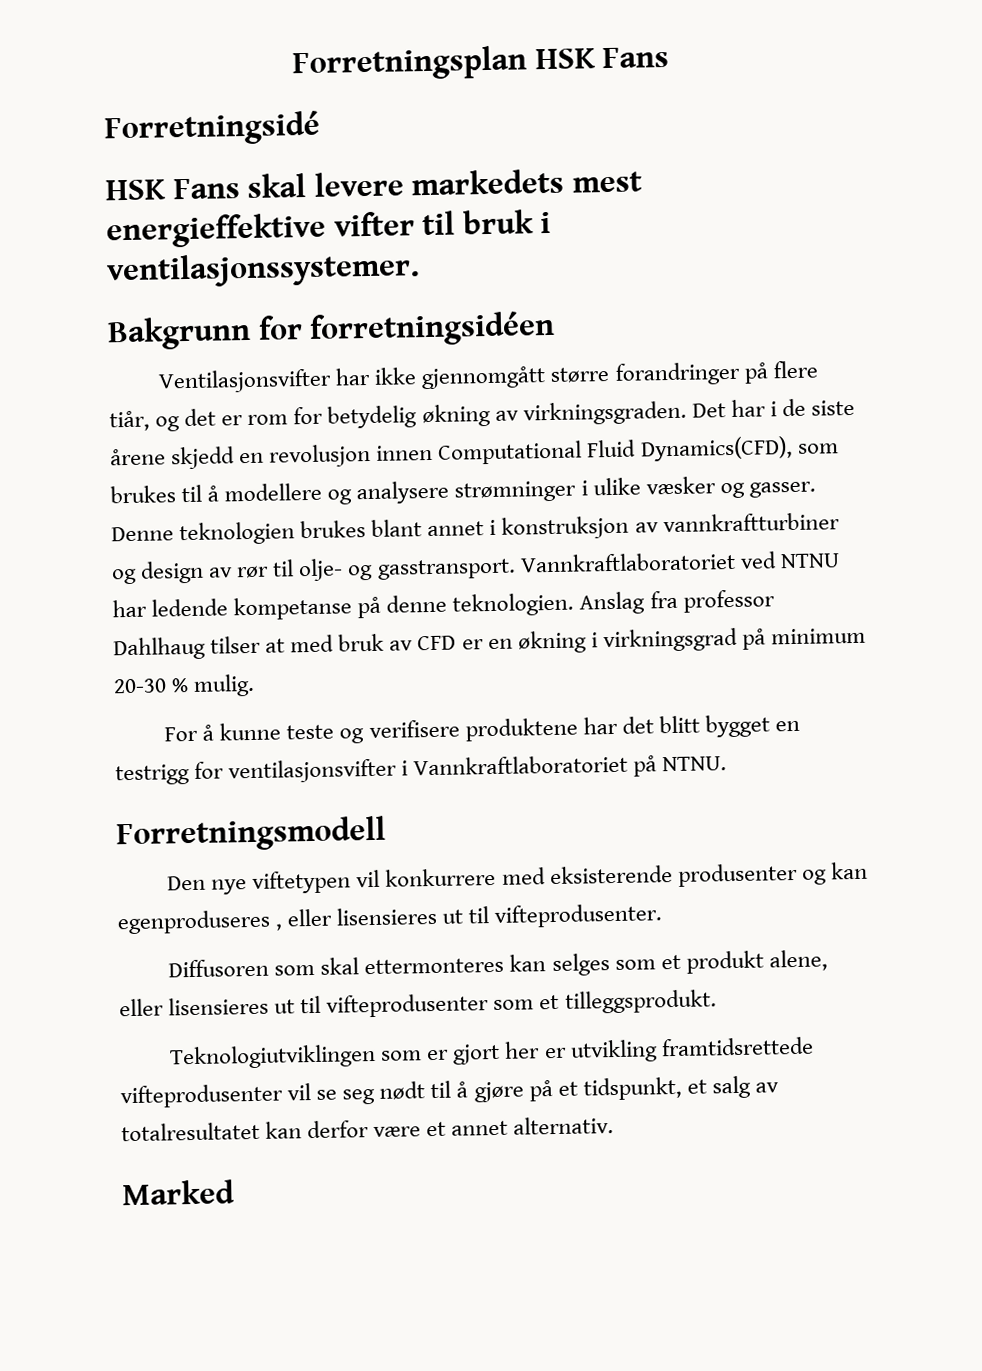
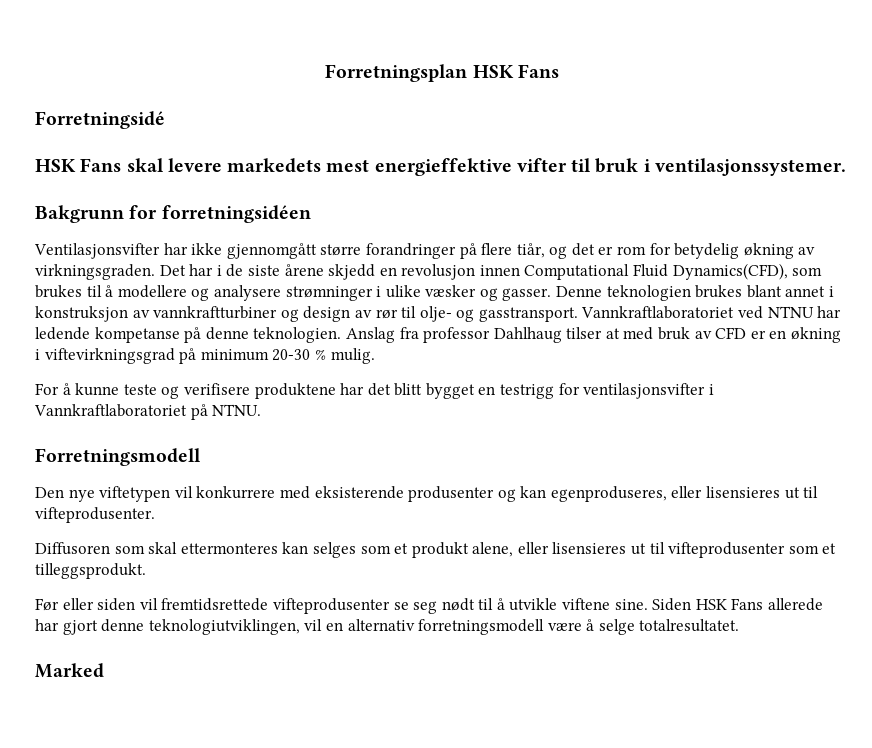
- Anslag fra professor Dahlhaug tilser at med bruk av CFD er en økning i virkningsgrad på minimum 20-30 % mulig.
+ Anslag fra professor Dahlhaug tilser at med bruk av CFD er en økning i viftevirkningsgrad på minimum 20-30 % mulig.
- Den nye viftetypen vil konkurrere med eksisterende produsenter og kan egenproduseres , eller lisensieres ut til vifteprodusenter.
+ Den nye viftetypen vil konkurrere med eksisterende produsenter og kan egenproduseres, eller lisensieres ut til vifteprodusenter.
- Teknologiutviklingen som er gjort her er utvikling framtidsrettede vifteprodusenter vil se seg nødt til å gjøre på et tidspunkt, et salg av totalresultatet kan derfor være et annet alternativ.
+ Før eller siden vil fremtidsrettede vifteprodusenter se seg nødt til å utvikle viftene sine. Siden HSK Fans allerede har gjort denne teknologiutviklingen, vil en alternativ forretningsmodell være å selge totalresultatet.

